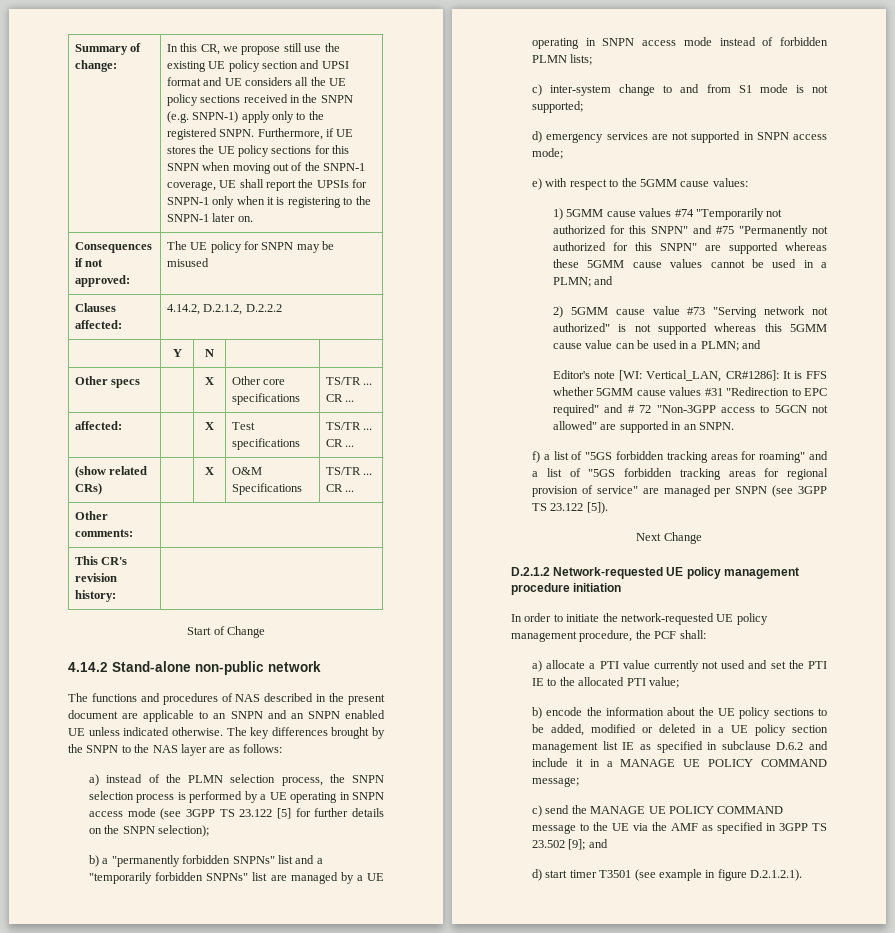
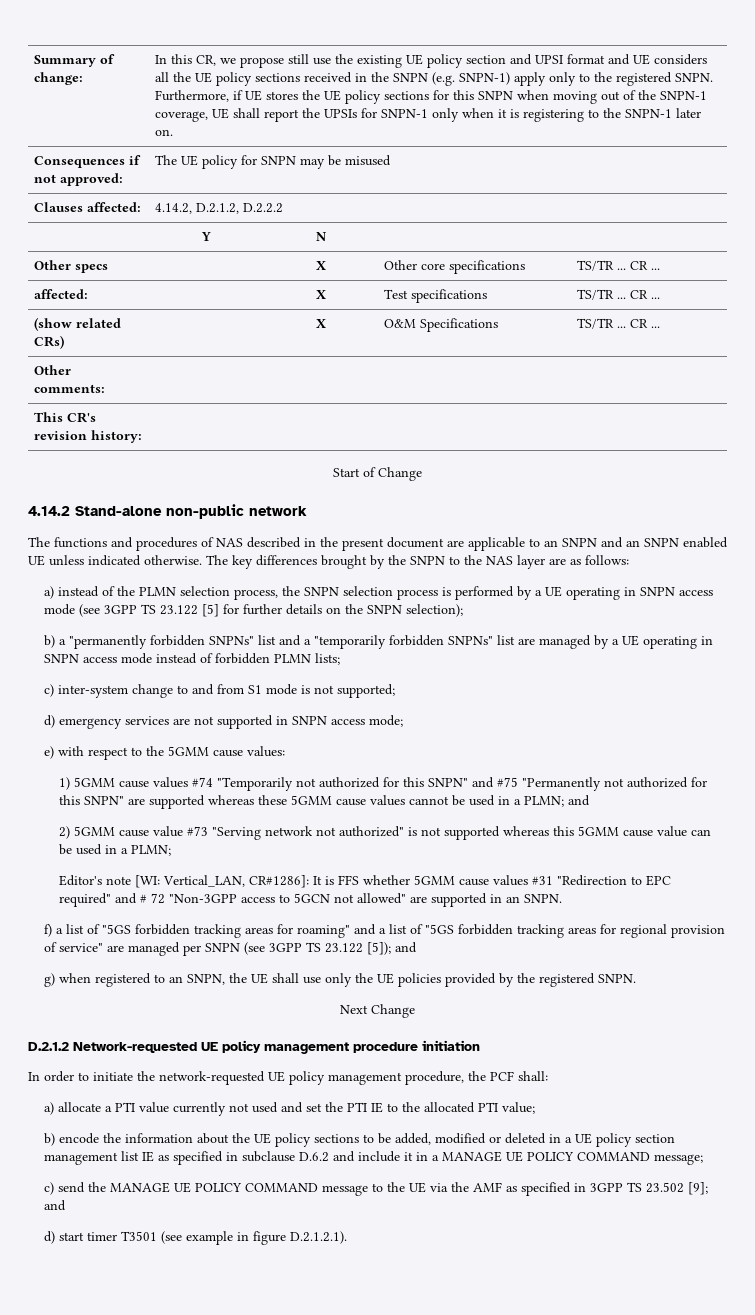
- 2) 5GMM cause value #73 "Serving network not authorized" is not supported whereas this 5GMM cause value can be used in a PLMN; and
+ 2) 5GMM cause value #73 "Serving network not authorized" is not supported whereas this 5GMM cause value can be used in a PLMN;
- f) a list of "5GS forbidden tracking areas for roaming" and a list of "5GS forbidden tracking areas for regional provision of service" are managed per SNPN (see 3GPP TS 23.122 [5]).
+ f) a list of "5GS forbidden tracking areas for roaming" and a list of "5GS forbidden tracking areas for regional provision of service" are managed per SNPN (see 3GPP TS 23.122 [5]); and
+ g) when registered to an SNPN, the UE shall use only the UE policies provided by the registered SNPN.

